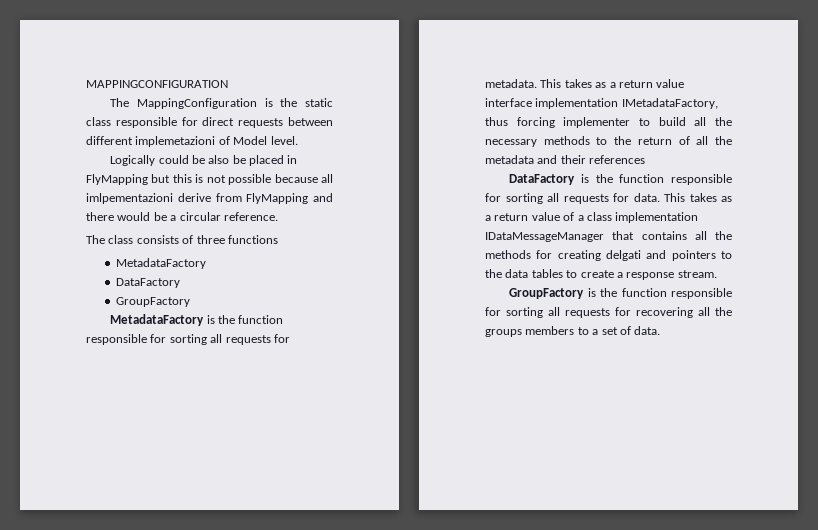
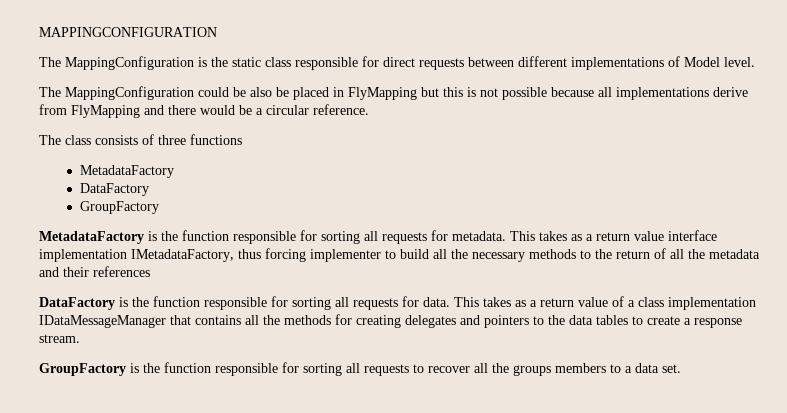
- The MappingConfiguration is the static class responsible for direct requests between different implemetazioni of Model level.
+ The MappingConfiguration is the static class responsible for direct requests between different implementations of Model level.
- Logically could be also be placed in FlyMapping but this is not possible because all imlpementazioni derive from FlyMapping and there would be a circular reference.
+ The MappingConfiguration could be also be placed in FlyMapping but this is not possible because all implementations derive from FlyMapping and there would be a circular reference.
- This takes as a return value of a class implementation IDataMessageManager that contains all the methods for creating delgati and pointers to the data tables to create a response stream.
+ This takes as a return value of a class implementation IDataMessageManager that contains all the methods for creating delegates and pointers to the data tables to create a response stream.
- GroupFactory is the function responsible for sorting all requests for recovering all the groups members to a set of data.
+ GroupFactory is the function responsible for sorting all requests to recover all the groups members to a data set.

